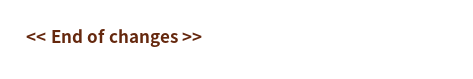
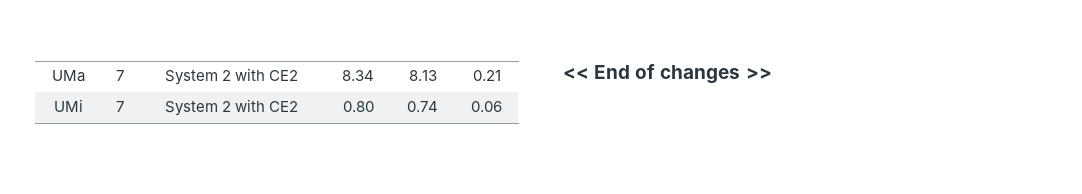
+ UMa | 7 | System 2 with CE2 | 8.34 | 8.13 | 0.21
+ UMi | 7 | System 2 with CE2 | 0.80 | 0.74 | 0.06

